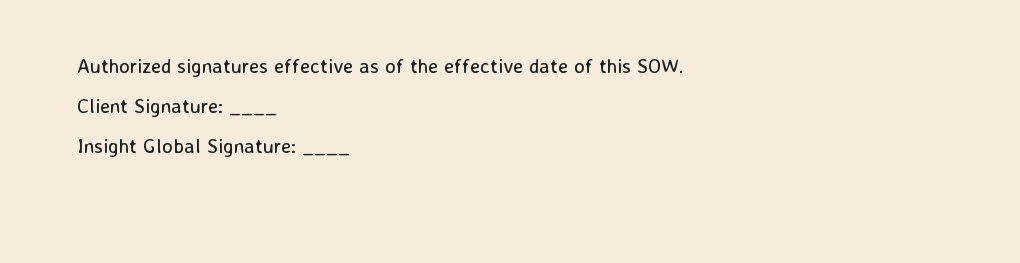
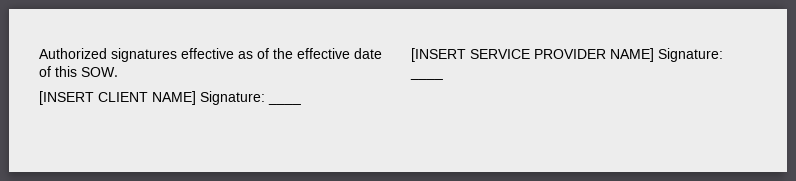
- Client Signature: ____
+ [INSERT CLIENT NAME] Signature: ____
- Insight Global Signature: ____
+ [INSERT SERVICE PROVIDER NAME] Signature: ____

